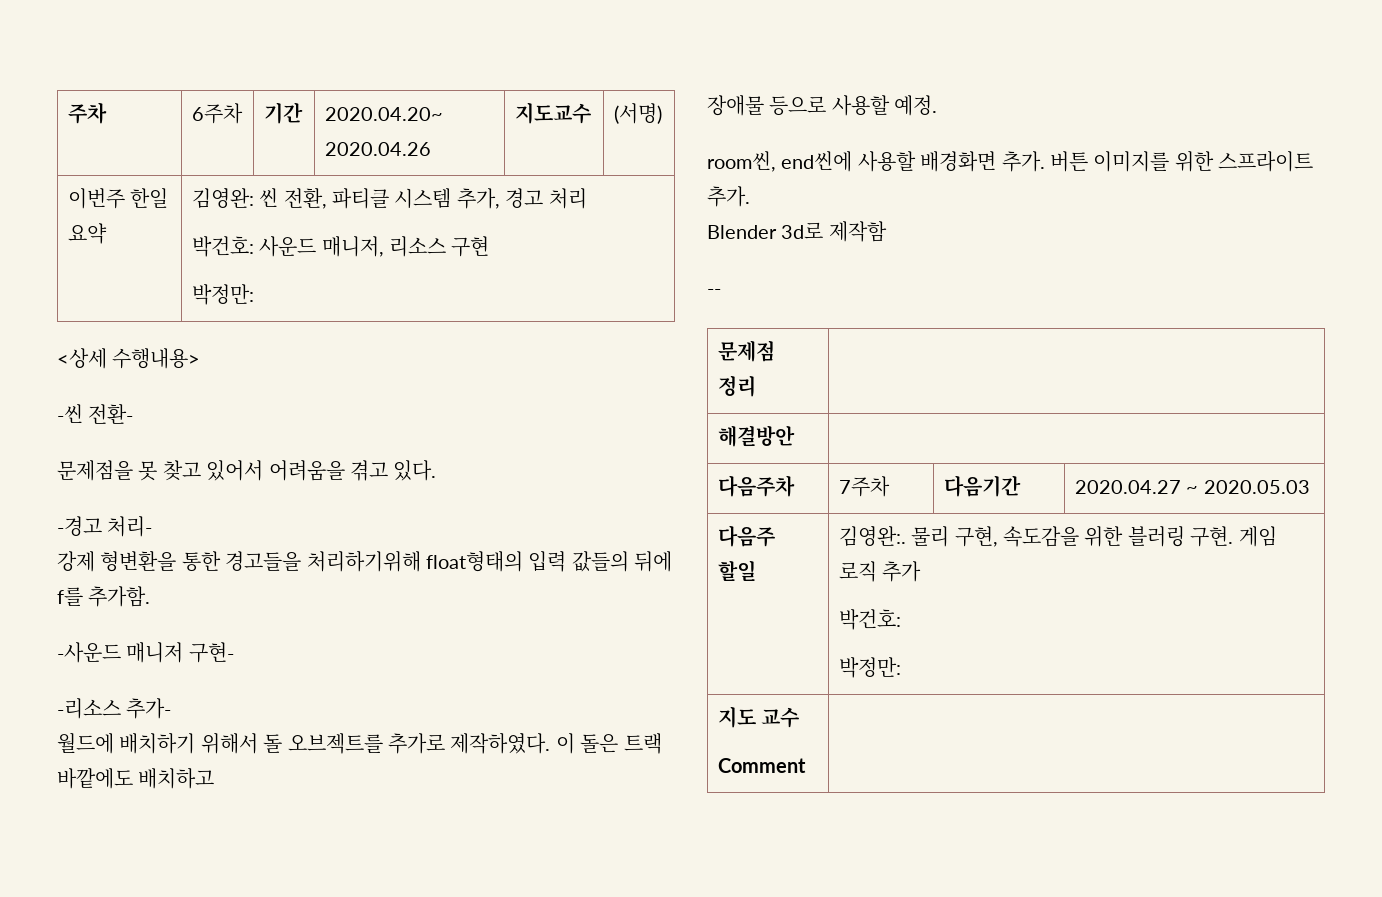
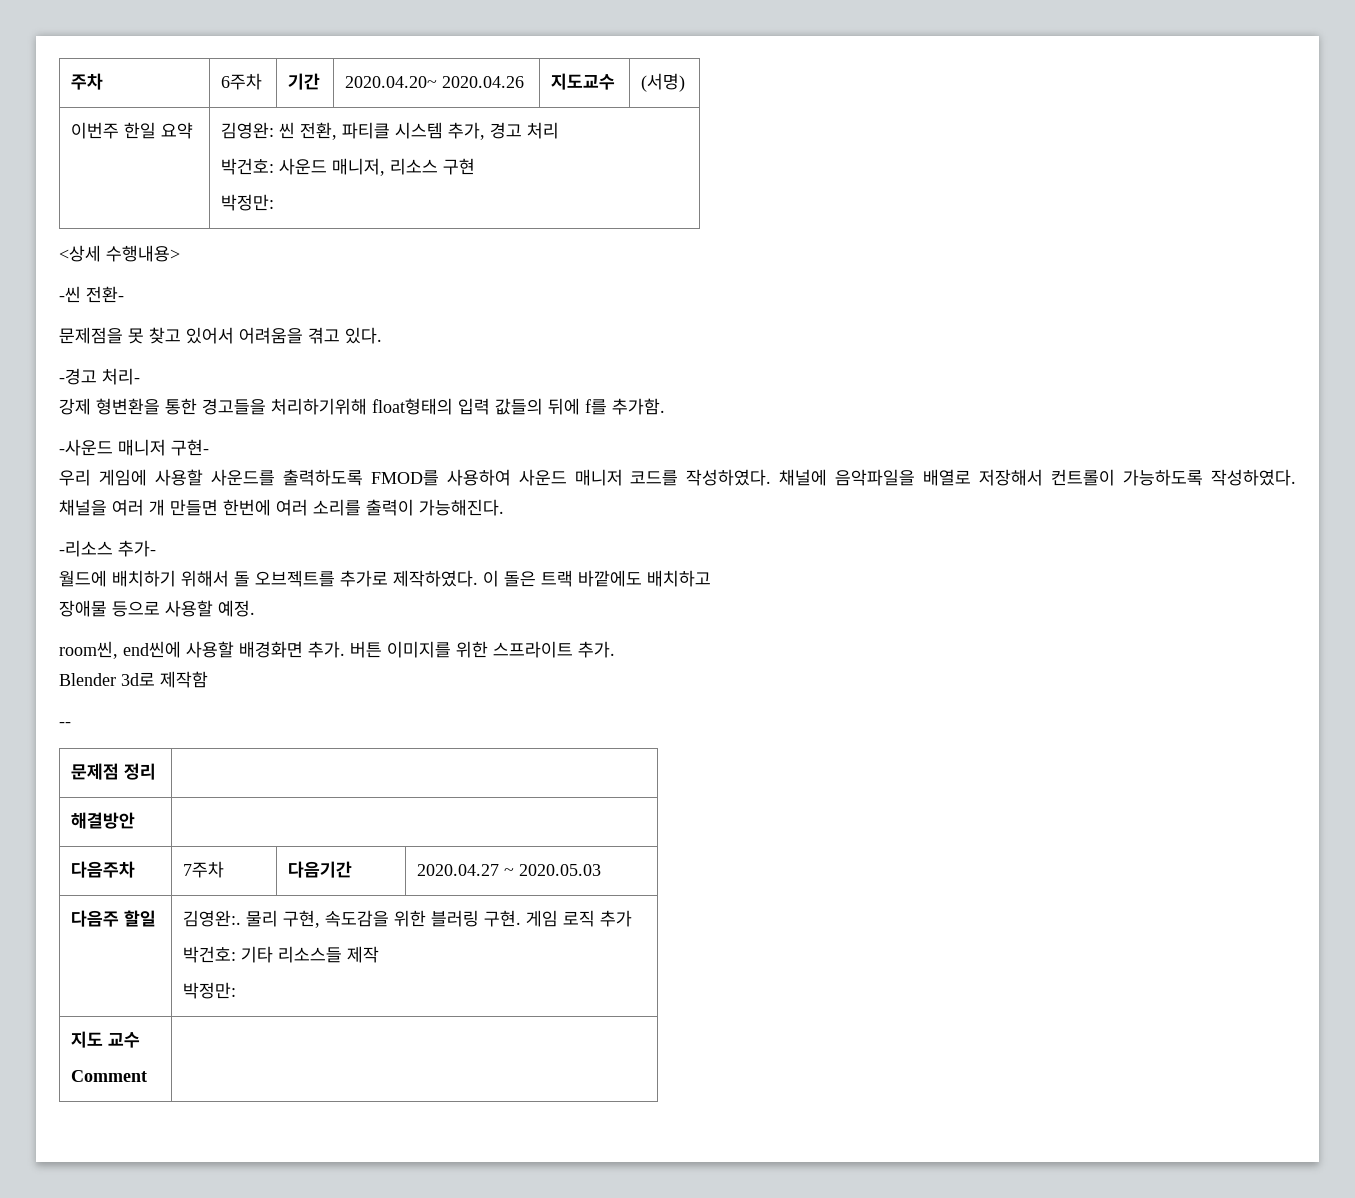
+ 우리 게임에 사용할 사운드를 출력하도록 FMOD를 사용하여 사운드 매니저 코드를 작성하였다. 채널에 음악파일을 배열로 저장해서 컨트롤이 가능하도록 작성하였다. 채널을 여러 개 만들면 한번에 여러 소리를 출력이 가능해진다.
  다음주 할일 | 김영완:. 물리 구현, 속도감을 위한 블러링 구현. 게임 로직 추가
- 박건호:
+ 박건호: 기타 리소스들 제작

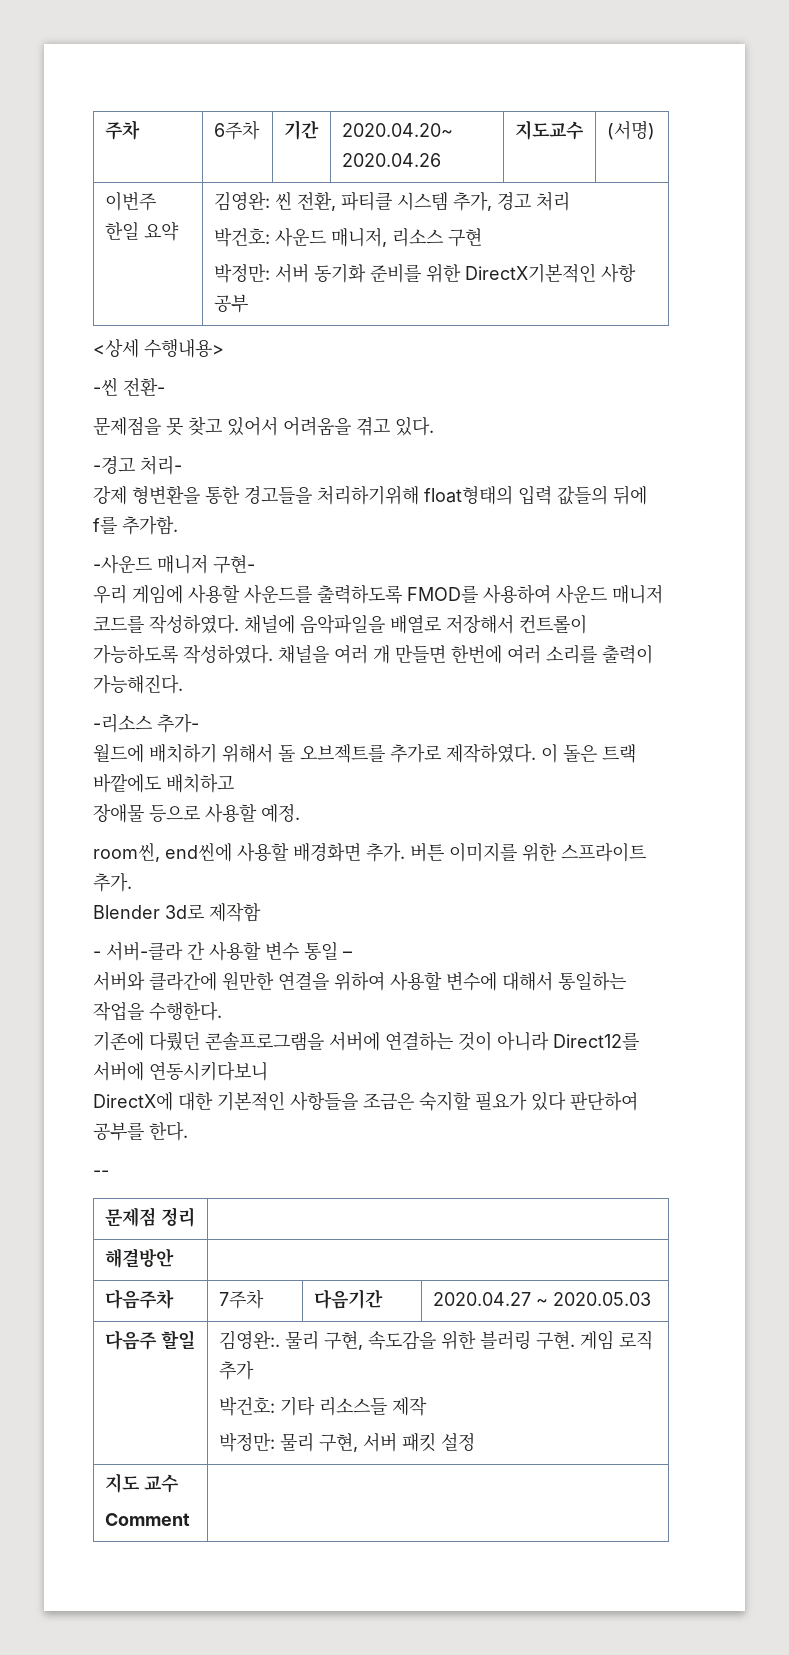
  이번주 한일 요약 | 김영완: 씬 전환, 파티클 시스템 추가, 경고 처리
  박건호: 사운드 매니저, 리소스 구현
- 박정만:
+ 박정만: 서버 동기화 준비를 위한 DirectX기본적인 사항 공부
+ - 서버-클라 간 사용할 변수 통일 –
+ 서버와 클라간에 원만한 연결을 위하여 사용할 변수에 대해서 통일하는 작업을 수행한다.
+ 기존에 다뤘던 콘솔프로그램을 서버에 연결하는 것이 아니라 Direct12를 서버에 연동시키다보니
+ DirectX에 대한 기본적인 사항들을 조금은 숙지할 필요가 있다 판단하여 공부를 한다.
  다음주 할일 | 김영완:. 물리 구현, 속도감을 위한 블러링 구현. 게임 로직 추가
  박건호: 기타 리소스들 제작
- 박정만:
+ 박정만: 물리 구현, 서버 패킷 설정

